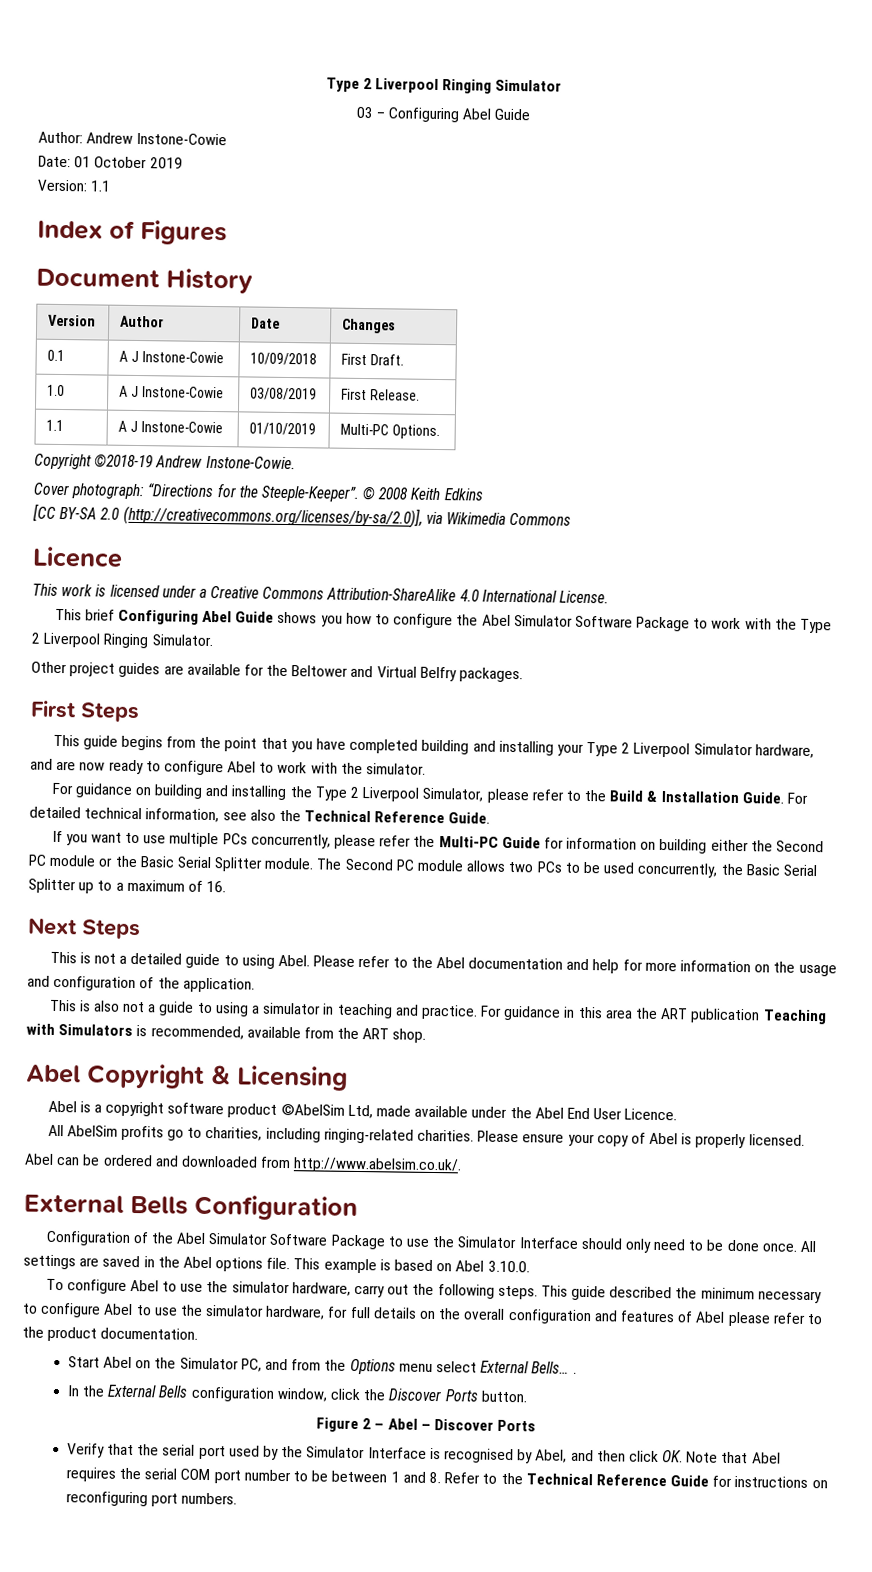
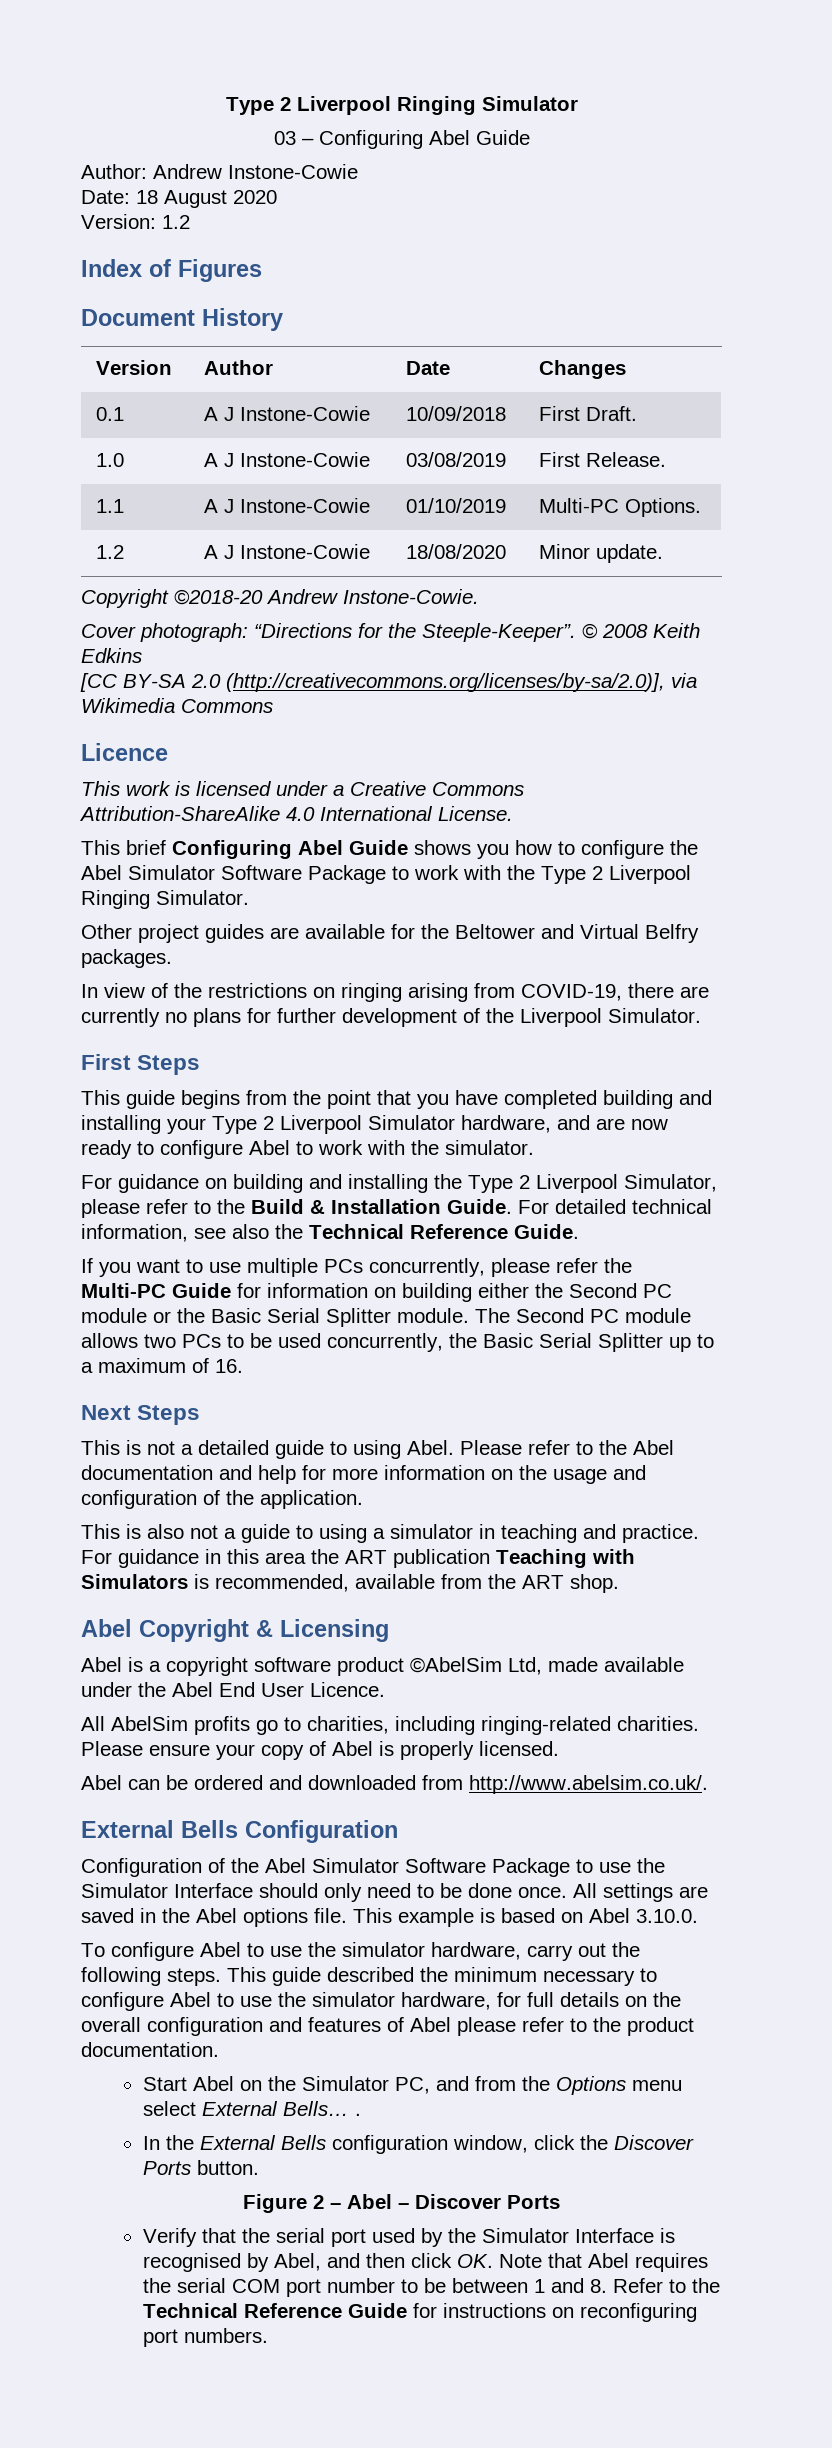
- Date: 01 October 2019
+ Date: 18 August 2020
- Version: 1.1
+ Version: 1.2
- Copyright ©2018-19 Andrew Instone-Cowie.
+ 1.2 | A J Instone-Cowie | 18/08/2020 | Minor update.
+ Copyright ©2018-20 Andrew Instone-Cowie.
+ In view of the restrictions on ringing arising from COVID-19, there are currently no plans for further development of the Liverpool Simulator.

